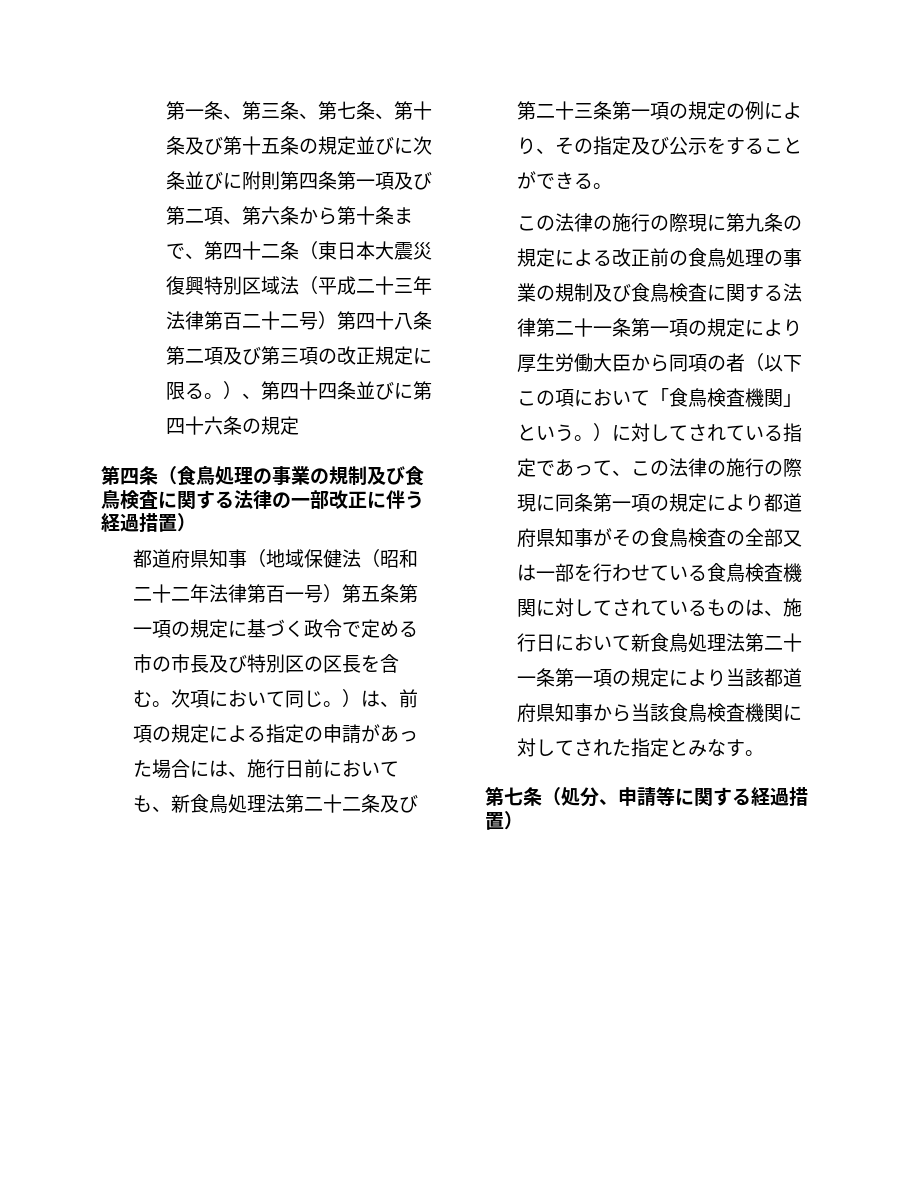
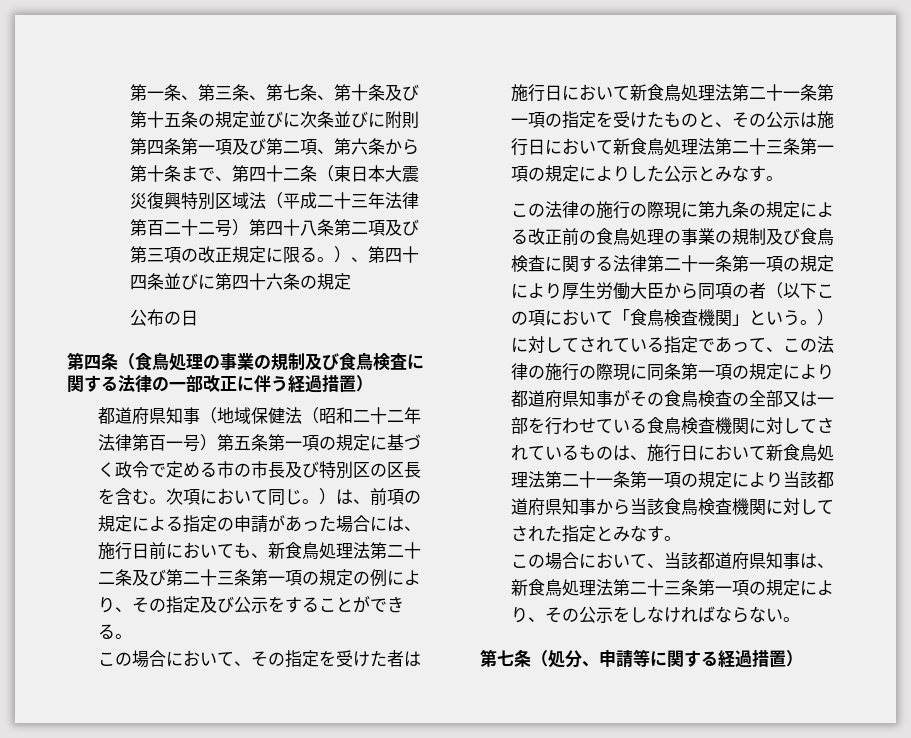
+ 公布の日
+ この場合において、その指定を受けた者は施行日において新食鳥処理法第二十一条第一項の指定を受けたものと、その公示は施行日において新食鳥処理法第二十三条第一項の規定によりした公示とみなす。
+ この場合において、当該都道府県知事は、新食鳥処理法第二十三条第一項の規定により、その公示をしなければならない。

